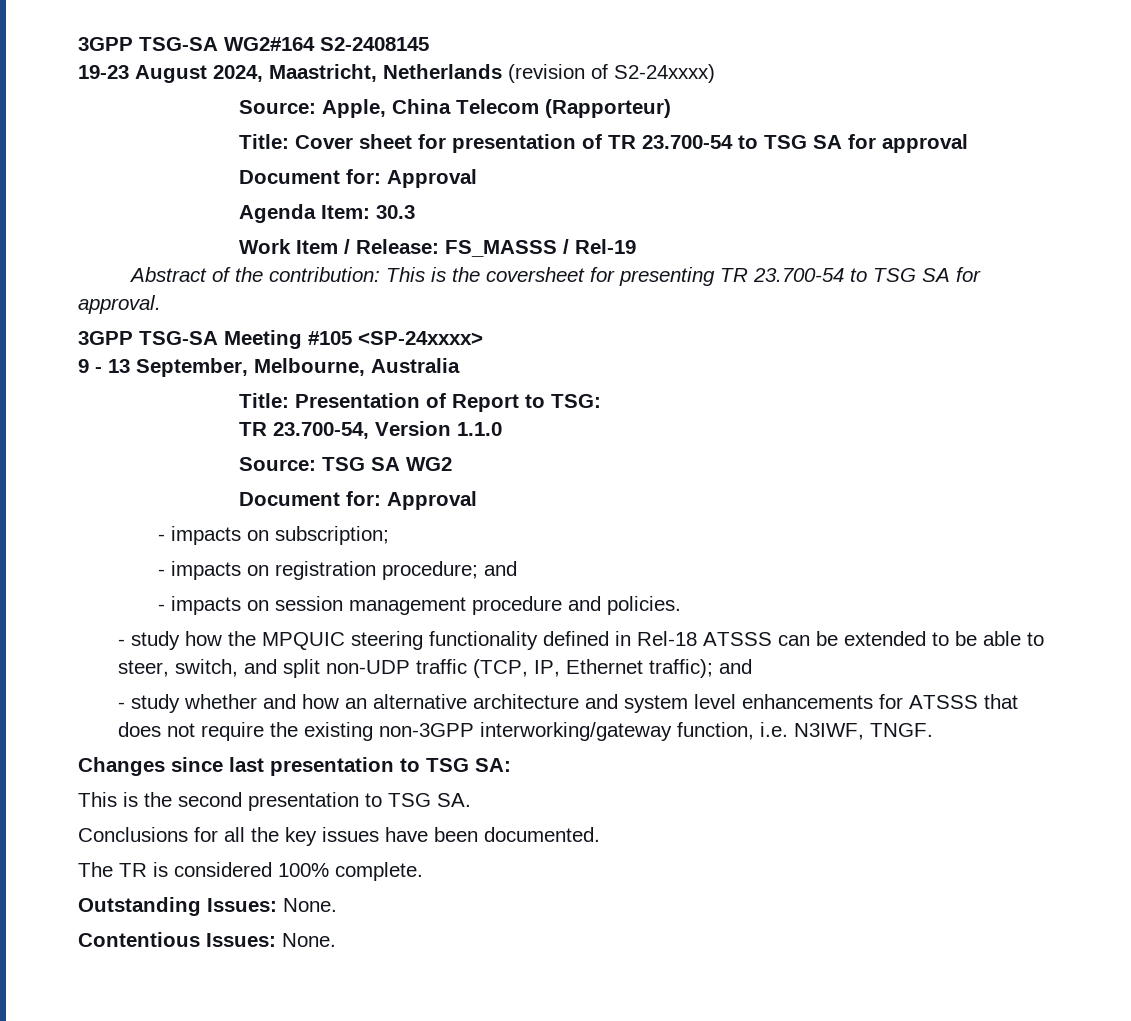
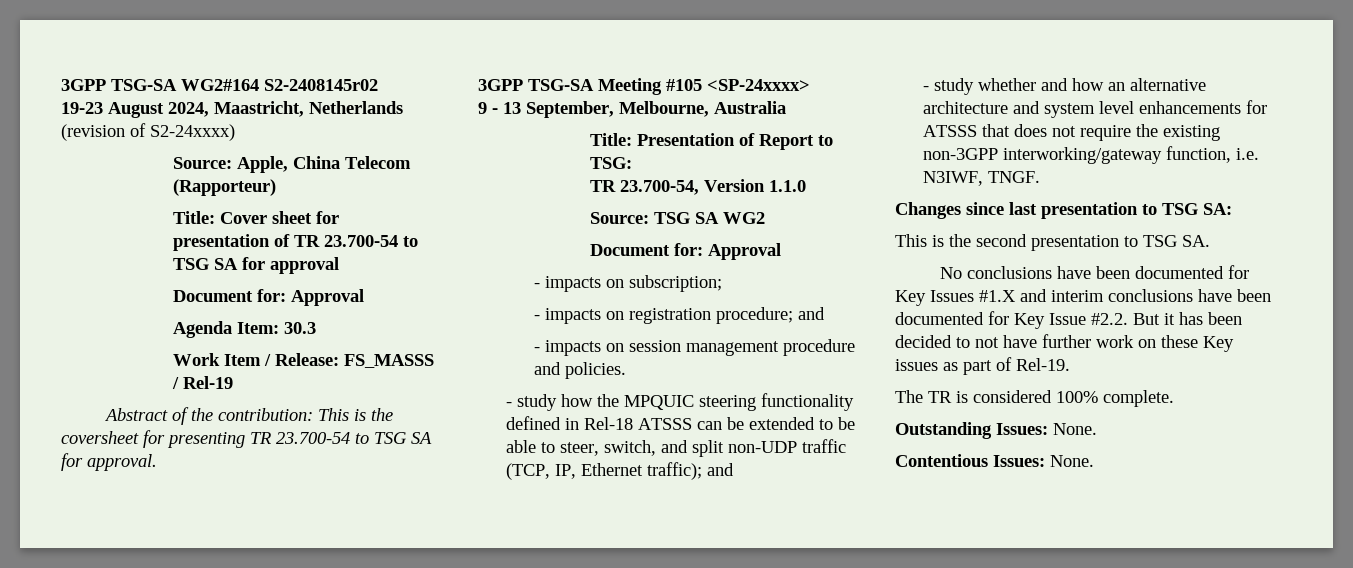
- 3GPP TSG-SA WG2#164 S2-2408145
+ 3GPP TSG-SA WG2#164 S2-2408145r02
- Conclusions for all the key issues have been documented.
+ No conclusions have been documented for Key Issues #1.X and interim conclusions have been documented for Key Issue #2.2. But it has been decided to not have further work on these Key issues as part of Rel-19.

